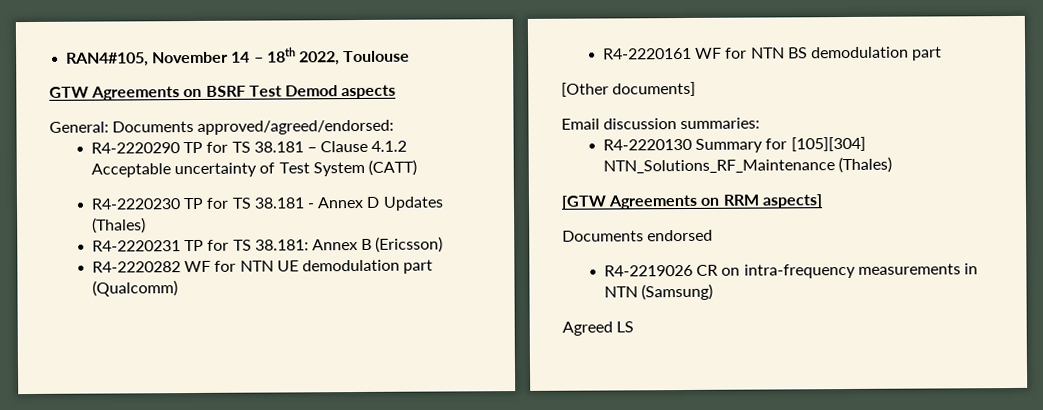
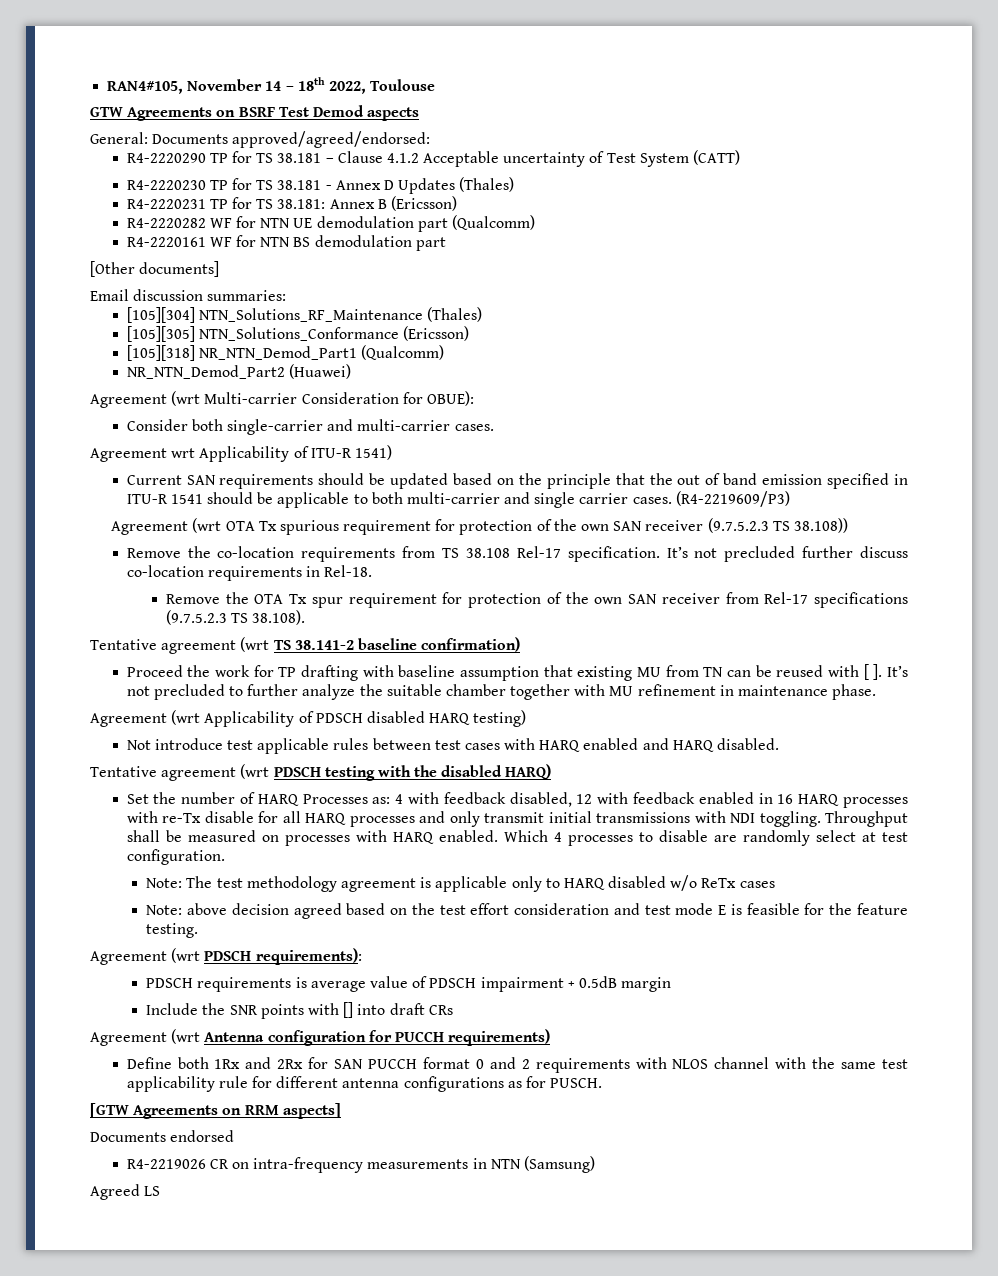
- R4-2220130 Summary for [105][304] NTN_Solutions_RF_Maintenance (Thales)
+ [105][304] NTN_Solutions_RF_Maintenance (Thales)
+ [105][305] NTN_Solutions_Conformance (Ericsson)
+ [105][318] NR_NTN_Demod_Part1 (Qualcomm)
+ NR_NTN_Demod_Part2 (Huawei)
+ Agreement (wrt Multi-carrier Consideration for OBUE):
+ Consider both single-carrier and multi-carrier cases.
+ Agreement wrt Applicability of ITU-R 1541)
+ Current SAN requirements should be updated based on the principle that the out of band emission specified in ITU-R 1541 should be applicable to both multi-carrier and single carrier cases. (R4-2219609/P3)
+ Agreement (wrt OTA Tx spurious requirement for protection of the own SAN receiver (9.7.5.2.3 TS 38.108))
+ Remove the co-location requirements from TS 38.108 Rel-17 specification. It’s not precluded further discuss co-location requirements in Rel-18.
+ Remove the OTA Tx spur requirement for protection of the own SAN receiver from Rel-17 specifications (9.7.5.2.3 TS 38.108).
+ Tentative agreement (wrt TS 38.141-2 baseline confirmation)
+ Proceed the work for TP drafting with baseline assumption that existing MU from TN can be reused with [ ]. It’s not precluded to further analyze the suitable chamber together with MU refinement in maintenance phase.
+ Agreement (wrt Applicability of PDSCH disabled HARQ testing)
+ Not introduce test applicable rules between test cases with HARQ enabled and HARQ disabled.
+ Tentative agreement (wrt PDSCH testing with the disabled HARQ)
+ Set the number of HARQ Processes as: 4 with feedback disabled, 12 with feedback enabled in 16 HARQ processes with re-Tx disable for all HARQ processes and only transmit initial transmissions with NDI toggling. Throughput shall be measured on processes with HARQ enabled. Which 4 processes to disable are randomly select at test configuration.
+ Note: The test methodology agreement is applicable only to HARQ disabled w/o ReTx cases
+ Note: above decision agreed based on the test effort consideration and test mode E is feasible for the feature testing.
+ Agreement (wrt PDSCH requirements):
+ PDSCH requirements is average value of PDSCH impairment + 0.5dB margin
+ Include the SNR points with [] into draft CRs
+ Agreement (wrt Antenna configuration for PUCCH requirements)
+ Define both 1Rx and 2Rx for SAN PUCCH format 0 and 2 requirements with NLOS channel with the same test applicability rule for different antenna configurations as for PUSCH.

